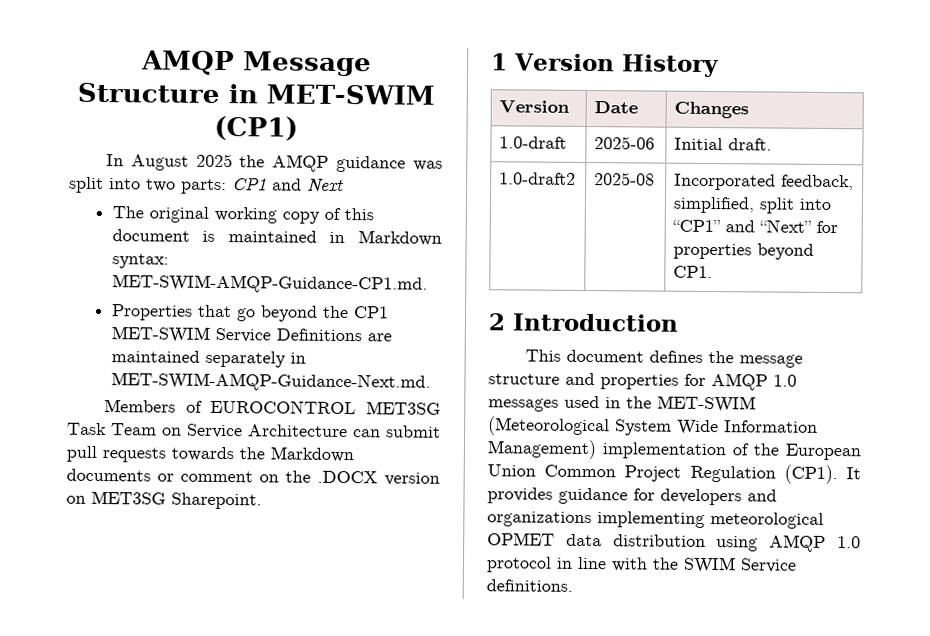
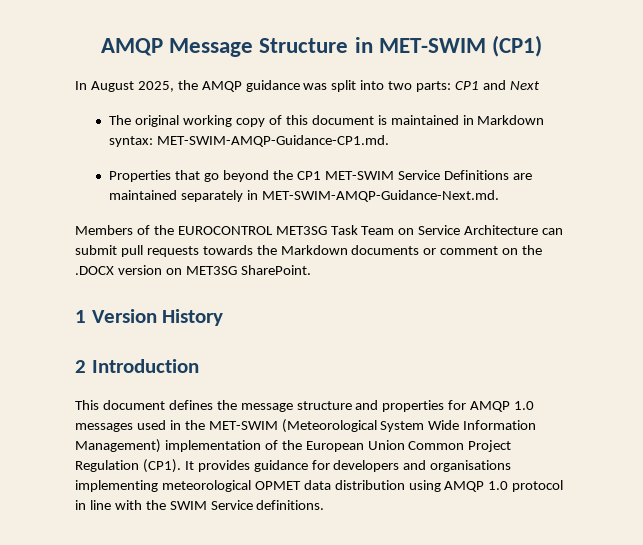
- In August 2025 the AMQP guidance was split into two parts: CP1 and Next
+ In August 2025, the AMQP guidance was split into two parts: CP1 and Next
- Members of EUROCONTROL MET3SG Task Team on Service Architecture can submit pull requests towards the Markdown documents or comment on the .DOCX version on MET3SG Sharepoint.
+ Members of the EUROCONTROL MET3SG Task Team on Service Architecture can submit pull requests towards the Markdown documents or comment on the .DOCX version on MET3SG SharePoint.
- Version | Date | Changes
- 1.0-draft | 2025-06 | Initial draft.
- 1.0-draft2 | 2025-08 | Incorporated feedback, simplified, split into “CP1” and “Next” for properties beyond CP1.
- It provides guidance for developers and organizations implementing meteorological OPMET data distribution using AMQP 1.0 protocol in line with the SWIM Service definitions.
+ It provides guidance for developers and organisations implementing meteorological OPMET data distribution using AMQP 1.0 protocol in line with the SWIM Service definitions.

